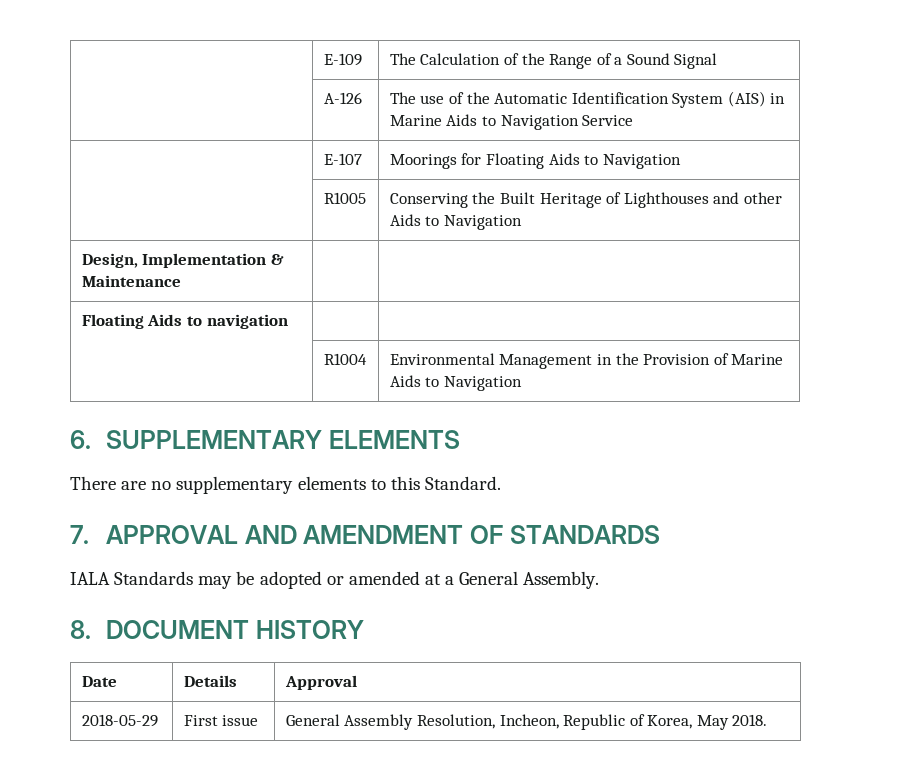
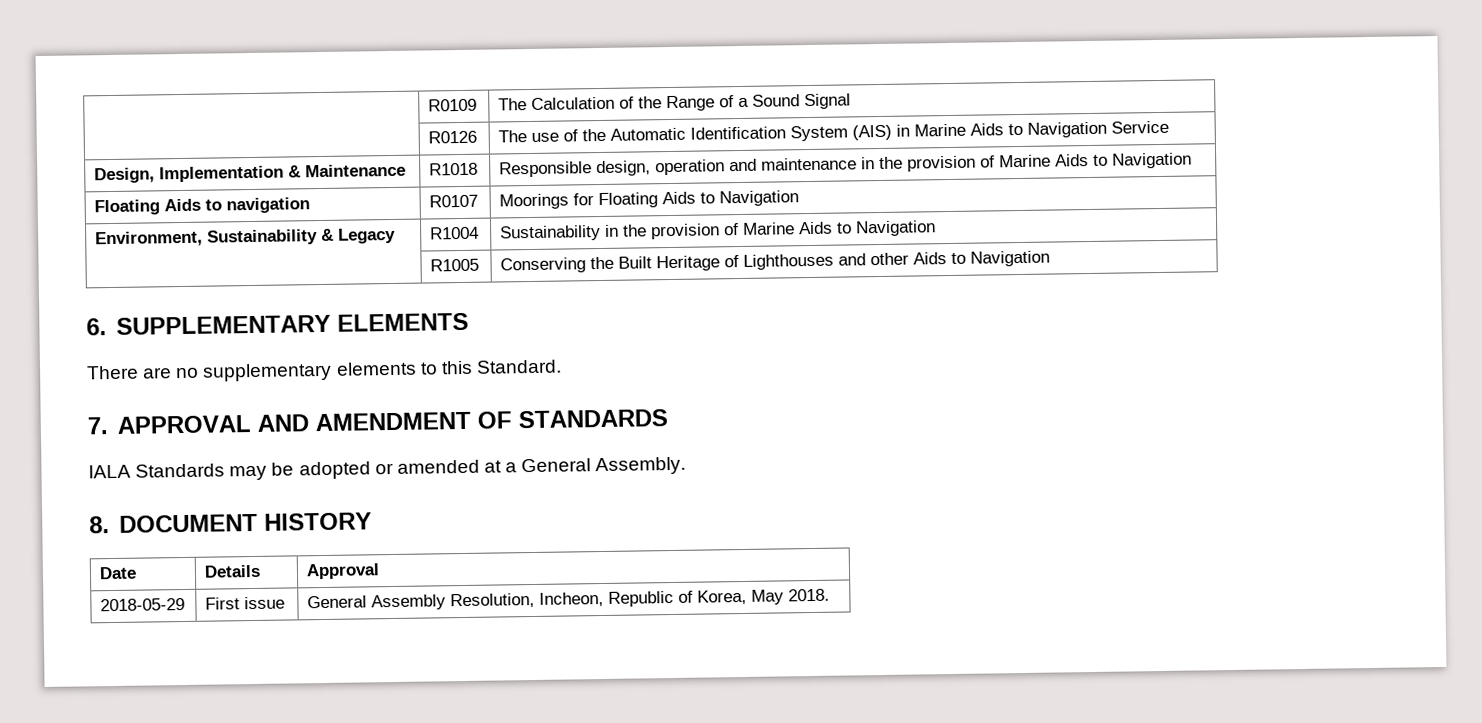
- | E-109 | The Calculation of the Range of a Sound Signal
+ | R0109 | The Calculation of the Range of a Sound Signal
- | A-126 | The use of the Automatic Identification System (AIS) in Marine Aids to Navigation Service
+ | R0126 | The use of the Automatic Identification System (AIS) in Marine Aids to Navigation Service
- | E-107 | Moorings for Floating Aids to Navigation
+ Design, Implementation & Maintenance | R1018 | Responsible design, operation and maintenance in the provision of Marine Aids to Navigation
+ Floating Aids to navigation | R0107 | Moorings for Floating Aids to Navigation
+ Environment, Sustainability & Legacy | R1004 | Sustainability in the provision of Marine Aids to Navigation
- Design, Implementation & Maintenance | |
- Floating Aids to navigation | |
- | R1004 | Environmental Management in the Provision of Marine Aids to Navigation

